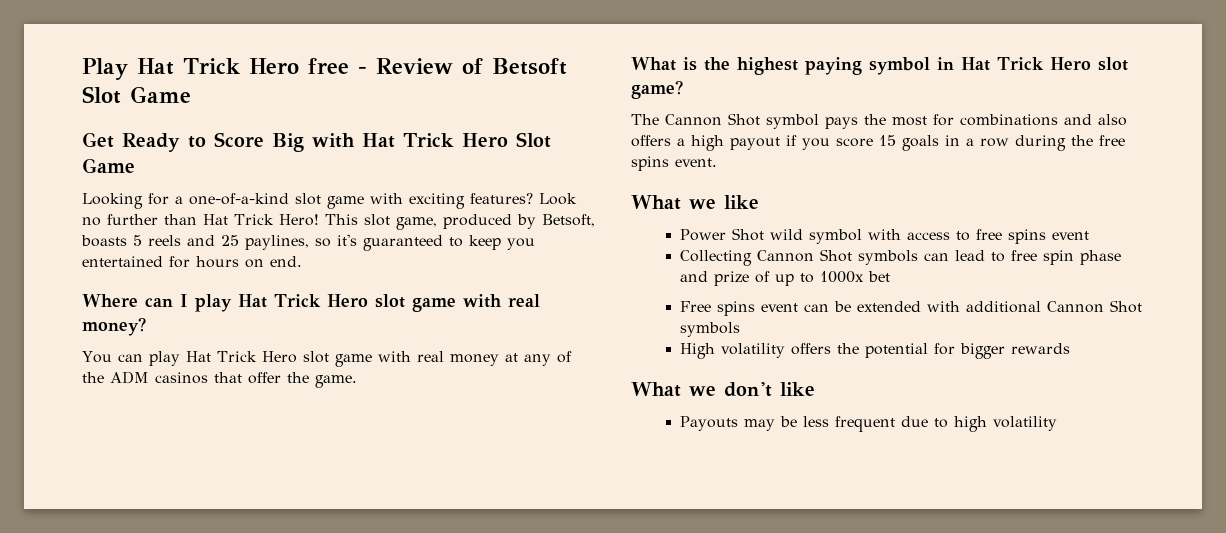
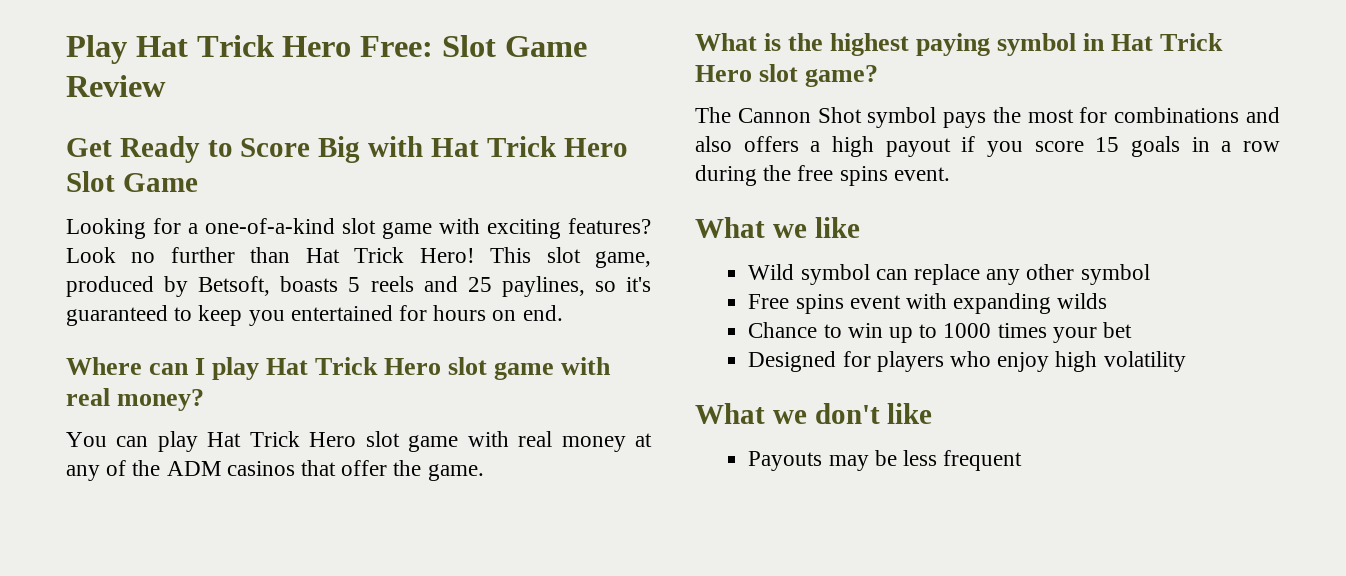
- Play Hat Trick Hero free - Review of Betsoft Slot Game
+ Play Hat Trick Hero Free: Slot Game Review
- Power Shot wild symbol with access to free spins event
- Collecting Cannon Shot symbols can lead to free spin phase and prize of up to 1000x bet
- Free spins event can be extended with additional Cannon Shot symbols
- High volatility offers the potential for bigger rewards
+ Wild symbol can replace any other symbol
+ Free spins event with expanding wilds
+ Chance to win up to 1000 times your bet
+ Designed for players who enjoy high volatility
- Payouts may be less frequent due to high volatility
+ Payouts may be less frequent

